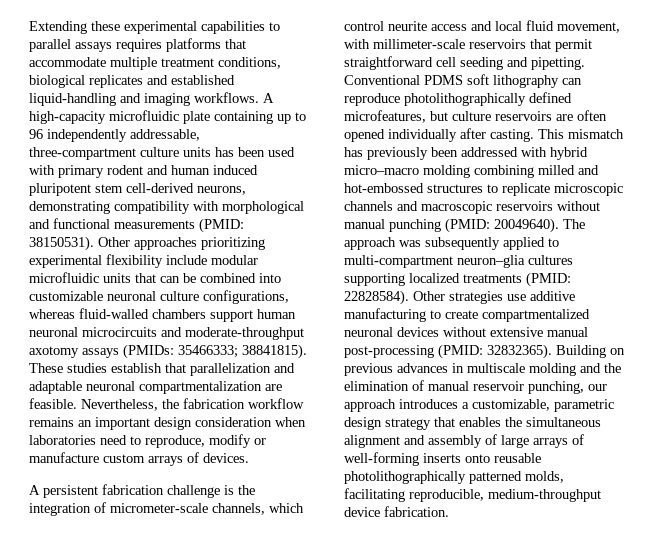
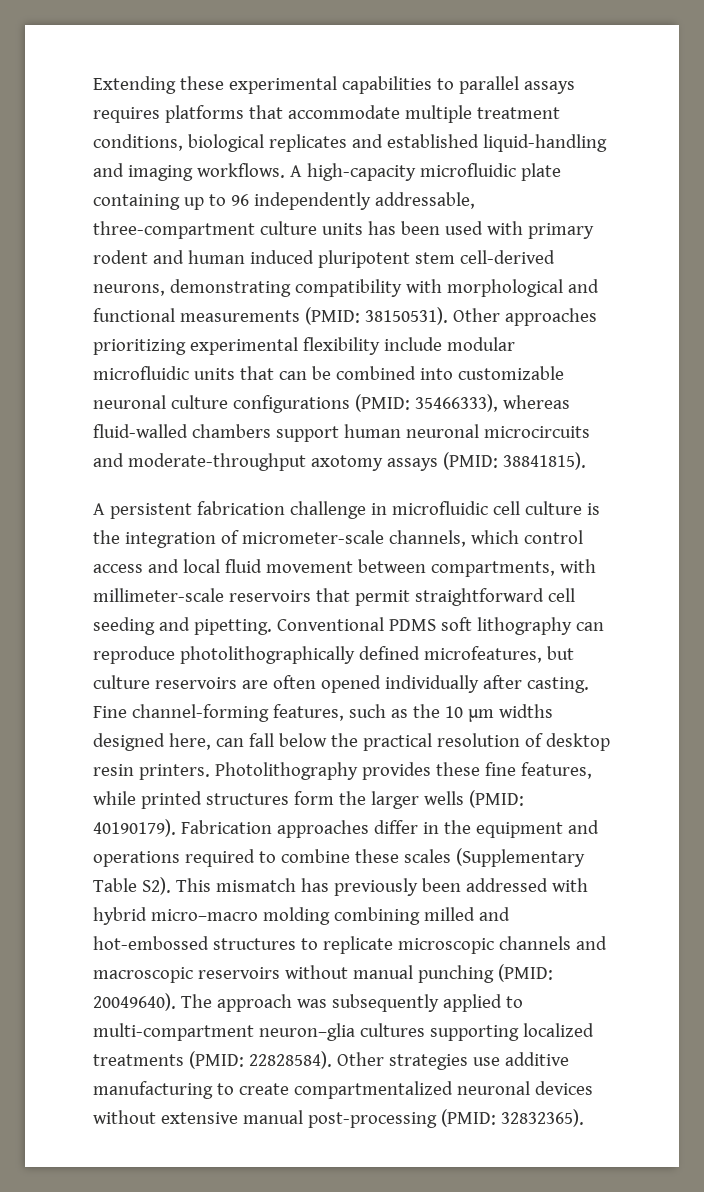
- Other approaches prioritizing experimental flexibility include modular microfluidic units that can be combined into customizable neuronal culture configurations, whereas fluid-walled chambers support human neuronal microcircuits and moderate-throughput axotomy assays (PMIDs: 35466333; 38841815). These studies establish that parallelization and adaptable neuronal compartmentalization are feasible. Nevertheless, the fabrication workflow remains an important design consideration when laboratories need to reproduce, modify or manufacture custom arrays of devices.
+ Other approaches prioritizing experimental flexibility include modular microfluidic units that can be combined into customizable neuronal culture configurations (PMID: 35466333), whereas fluid-walled chambers support human neuronal microcircuits and moderate-throughput axotomy assays (PMID: 38841815).
- A persistent fabrication challenge is the integration of micrometer-scale channels, which control neurite access and local fluid movement, with millimeter-scale reservoirs that permit straightforward cell seeding and pipetting.
+ A persistent fabrication challenge in microfluidic cell culture is the integration of micrometer-scale channels, which control access and local fluid movement between compartments, with millimeter-scale reservoirs that permit straightforward cell seeding and pipetting.
- This mismatch has previously been addressed with hybrid micro–macro molding combining milled and hot-embossed structures to replicate microscopic channels and macroscopic reservoirs without manual punching (PMID: 20049640).
+ Fine channel-forming features, such as the 10 µm widths designed here, can fall below the practical resolution of desktop resin printers. Photolithography provides these fine features, while printed structures form the larger wells (PMID: 40190179). Fabrication approaches differ in the equipment and operations required to combine these scales (Supplementary Table S2). This mismatch has previously been addressed with hybrid micro–macro molding combining milled and hot-embossed structures to replicate microscopic channels and macroscopic reservoirs without manual punching (PMID: 20049640).
- Building on previous advances in multiscale molding and the elimination of manual reservoir punching, our approach introduces a customizable, parametric design strategy that enables the simultaneous alignment and assembly of large arrays of well-forming inserts onto reusable photolithographically patterned molds, facilitating reproducible, medium-throughput device fabrication.

